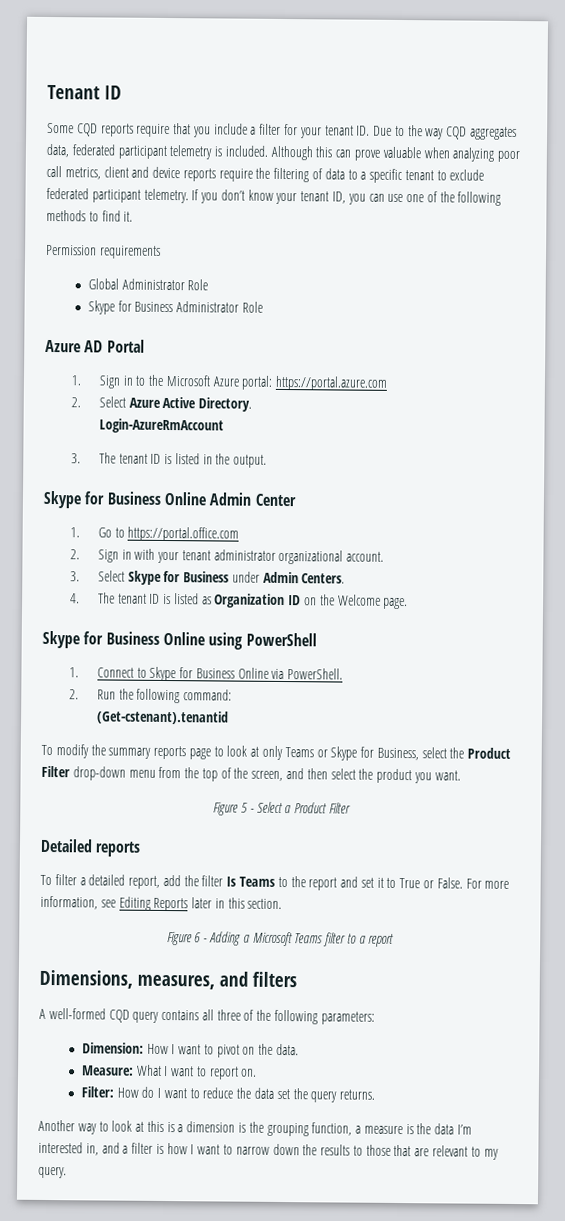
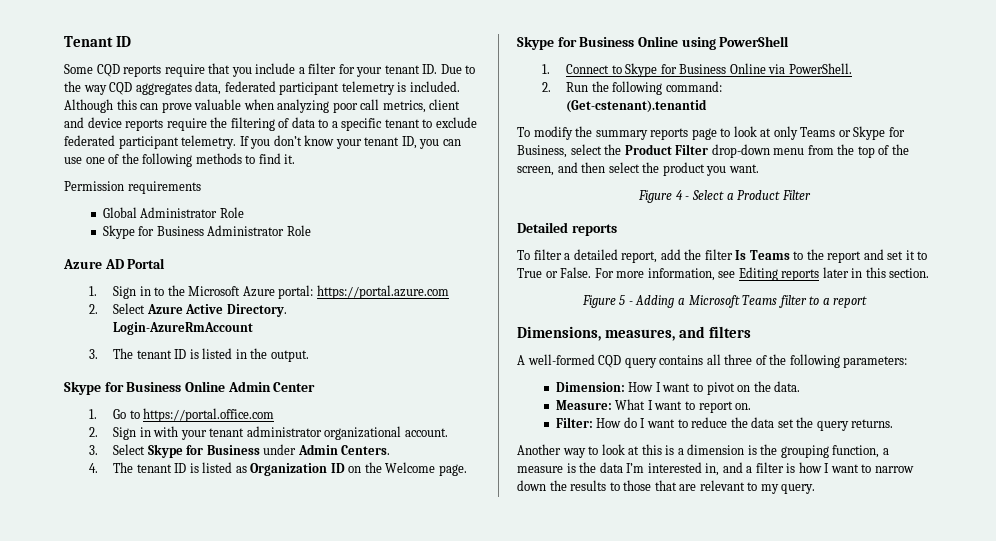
- Figure 5 - Select a Product Filter
+ Figure 4 - Select a Product Filter
- For more information, see Editing Reports later in this section.
+ For more information, see Editing reports later in this section.
- Figure 6 - Adding a Microsoft Teams filter to a report
+ Figure 5 - Adding a Microsoft Teams filter to a report

